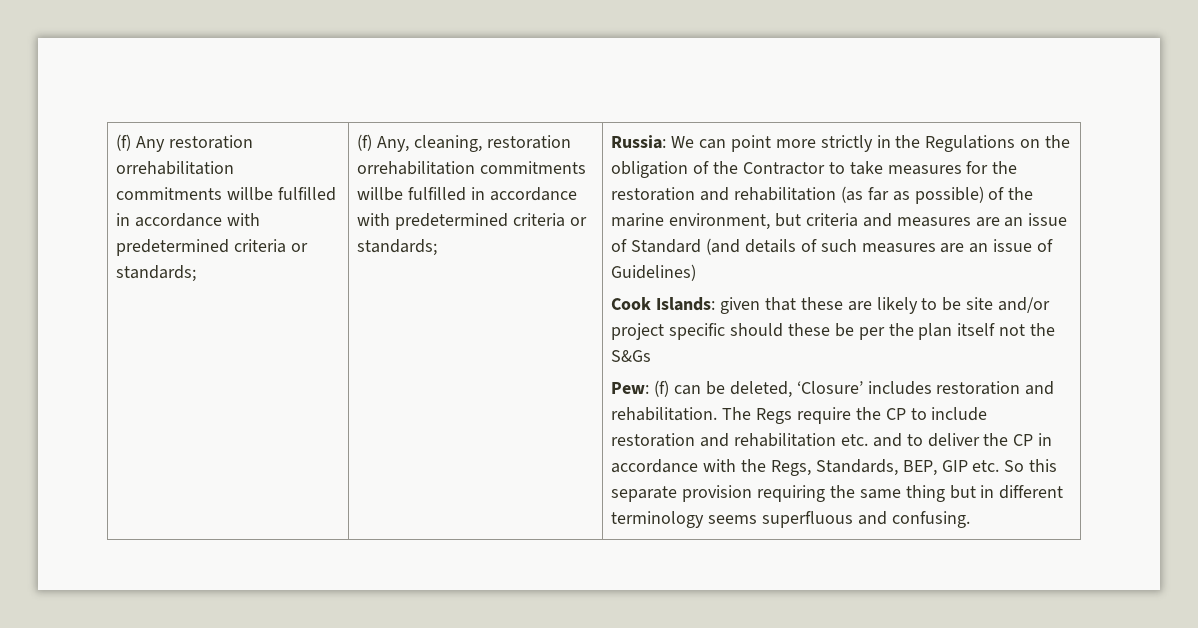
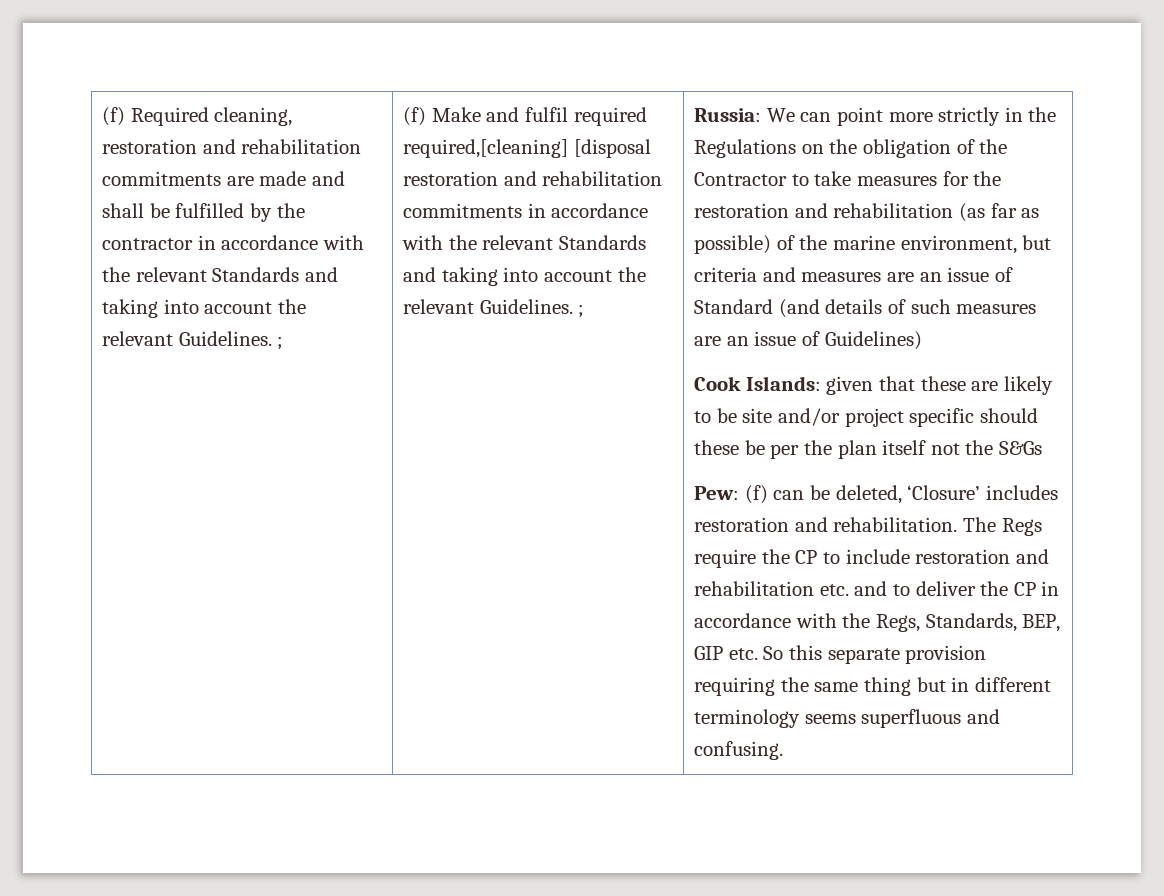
- (f) Any restoration orrehabilitation commitments willbe fulfilled in accordance with predetermined criteria or standards; | (f) Any, cleaning, restoration orrehabilitation commitments willbe fulfilled in accordance with predetermined criteria or standards;
+ (f) Required cleaning, restoration and rehabilitation commitments are made and shall be fulfilled by the contractor in accordance with the relevant Standards and taking into account the relevant Guidelines. ; | (f) Make and fulfil required required,[cleaning] [disposal restoration and rehabilitation commitments in accordance with the relevant Standards and taking into account the relevant Guidelines. ;

